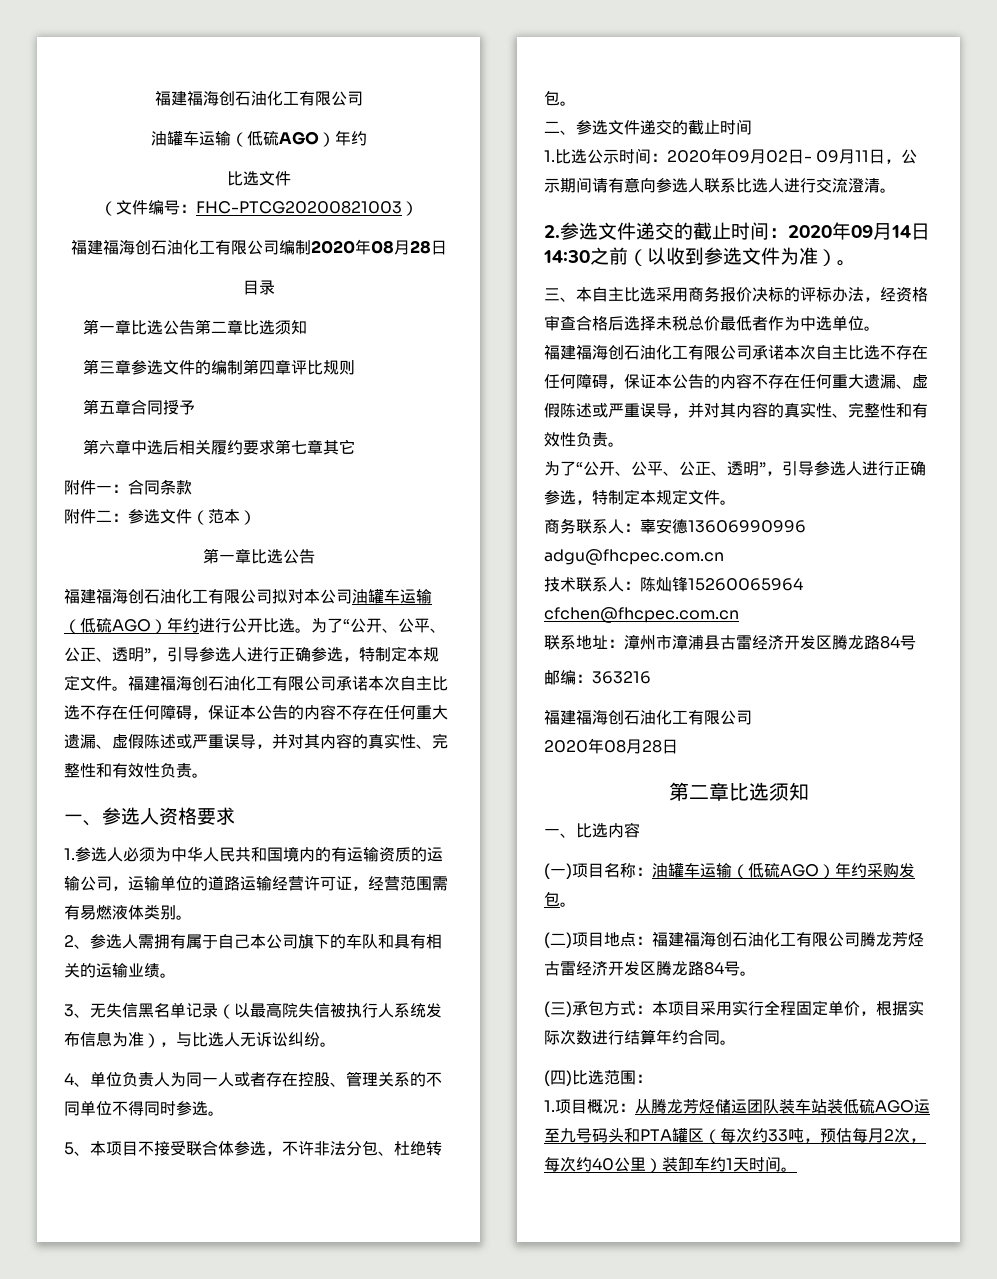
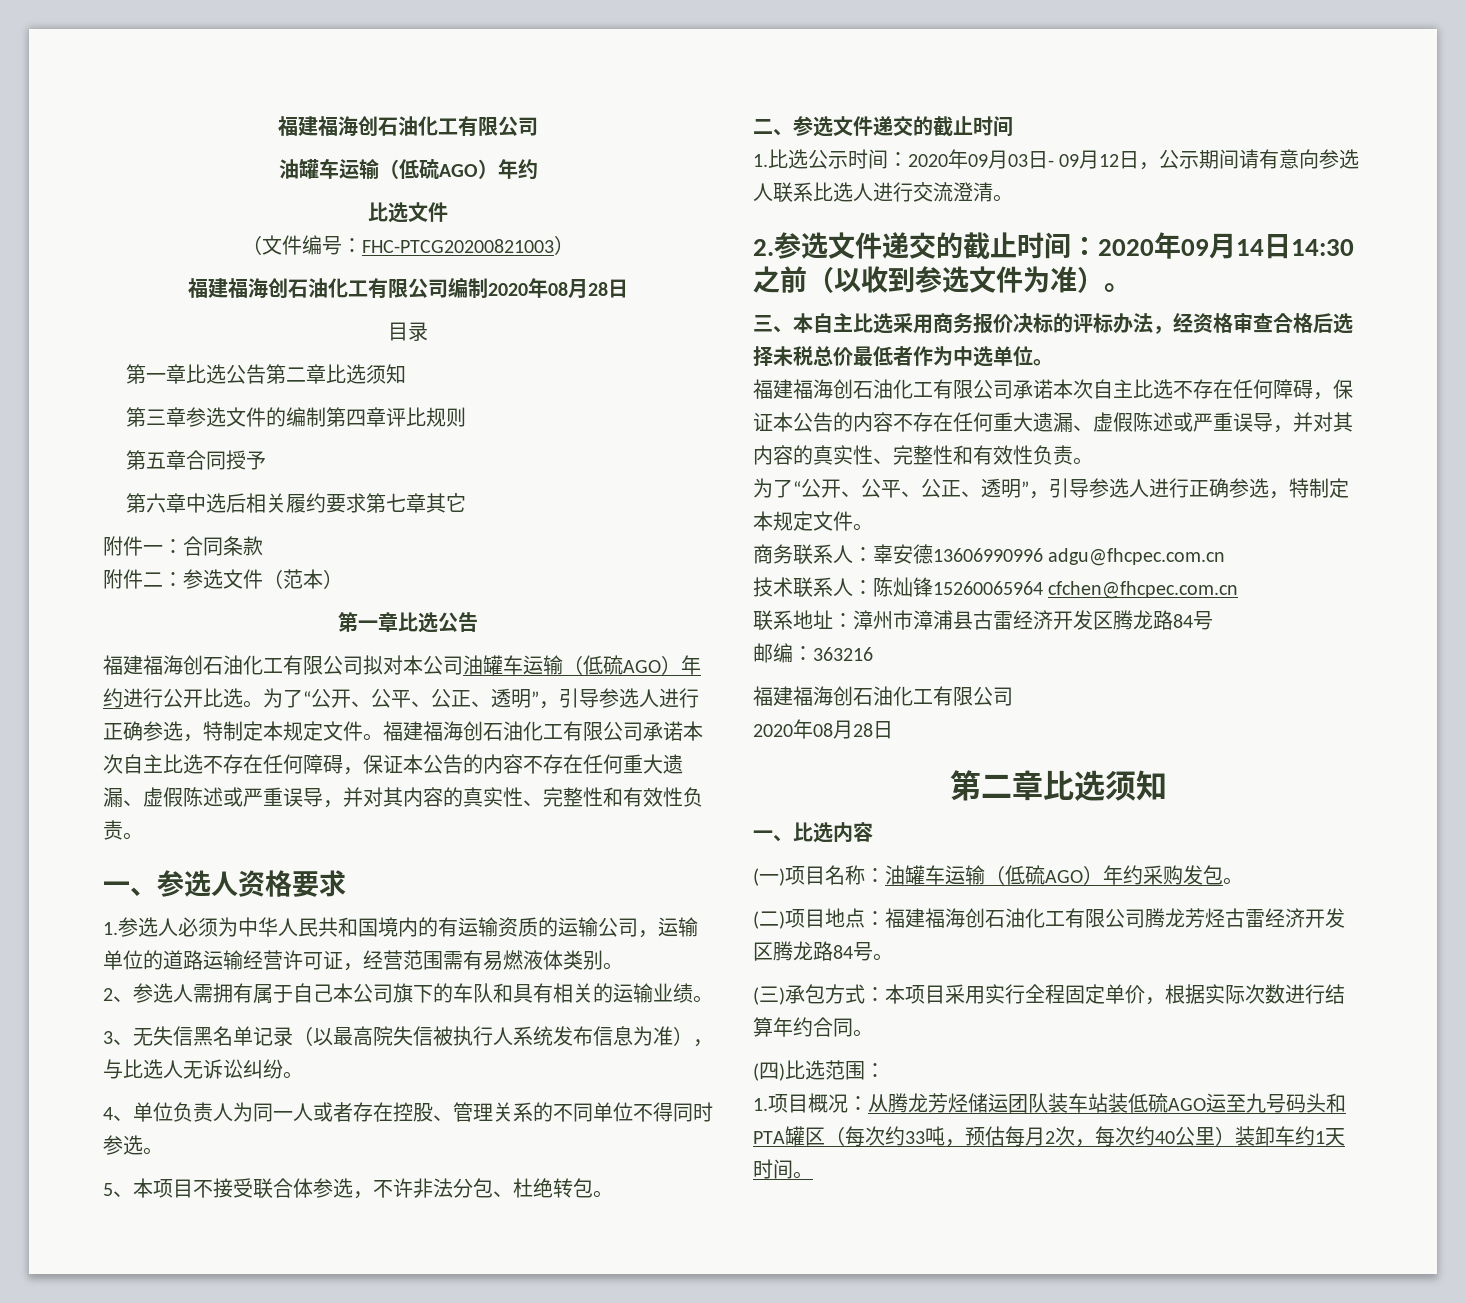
- 1.比选公示时间：2020年09月02日- 09月11日，公示期间请有意向参选人联系比选人进行交流澄清。
+ 1.比选公示时间：2020年09月03日- 09月12日，公示期间请有意向参选人联系比选人进行交流澄清。

